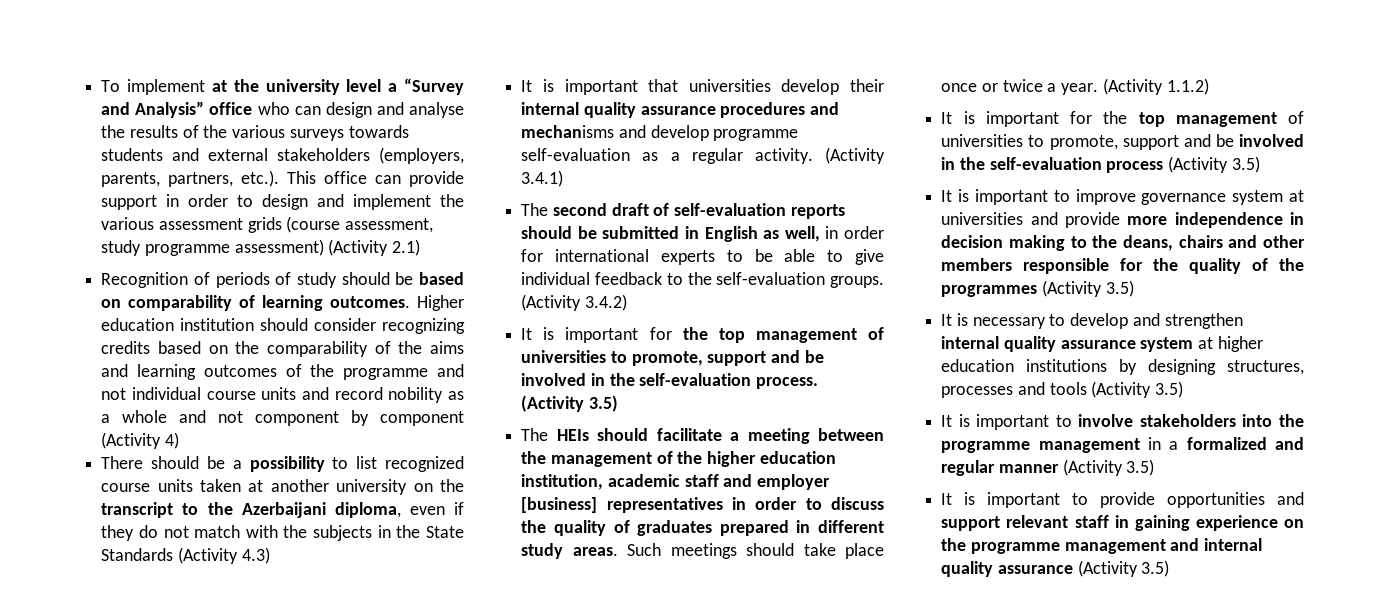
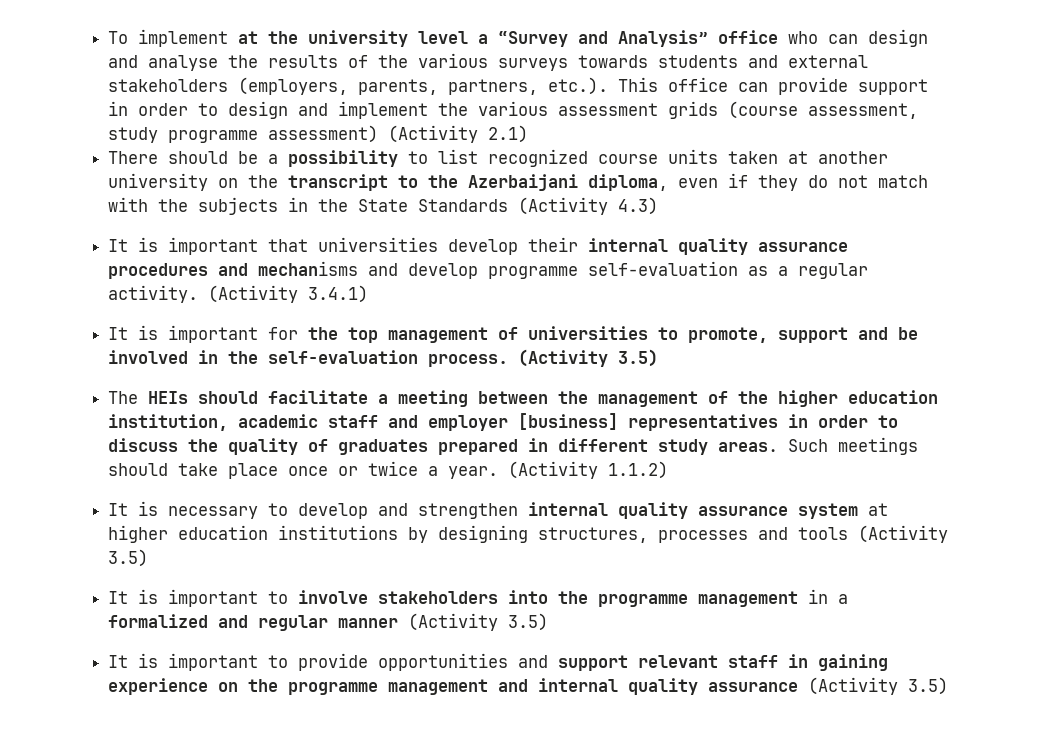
- Recognition of periods of study should be based on comparability of learning outcomes. Higher education institution should consider recognizing credits based on the comparability of the aims and learning outcomes of the programme and not individual course units and record nobility as a whole and not component by component (Activity 4)
- The second draft of self-evaluation reports should be submitted in English as well, in order for international experts to be able to give individual feedback to the self-evaluation groups. (Activity 3.4.2)
- It is important for the top management of universities to promote, support and be involved in the self-evaluation process (Activity 3.5)
- It is important to improve governance system at universities and provide more independence in decision making to the deans, chairs and other members responsible for the quality of the programmes (Activity 3.5)

